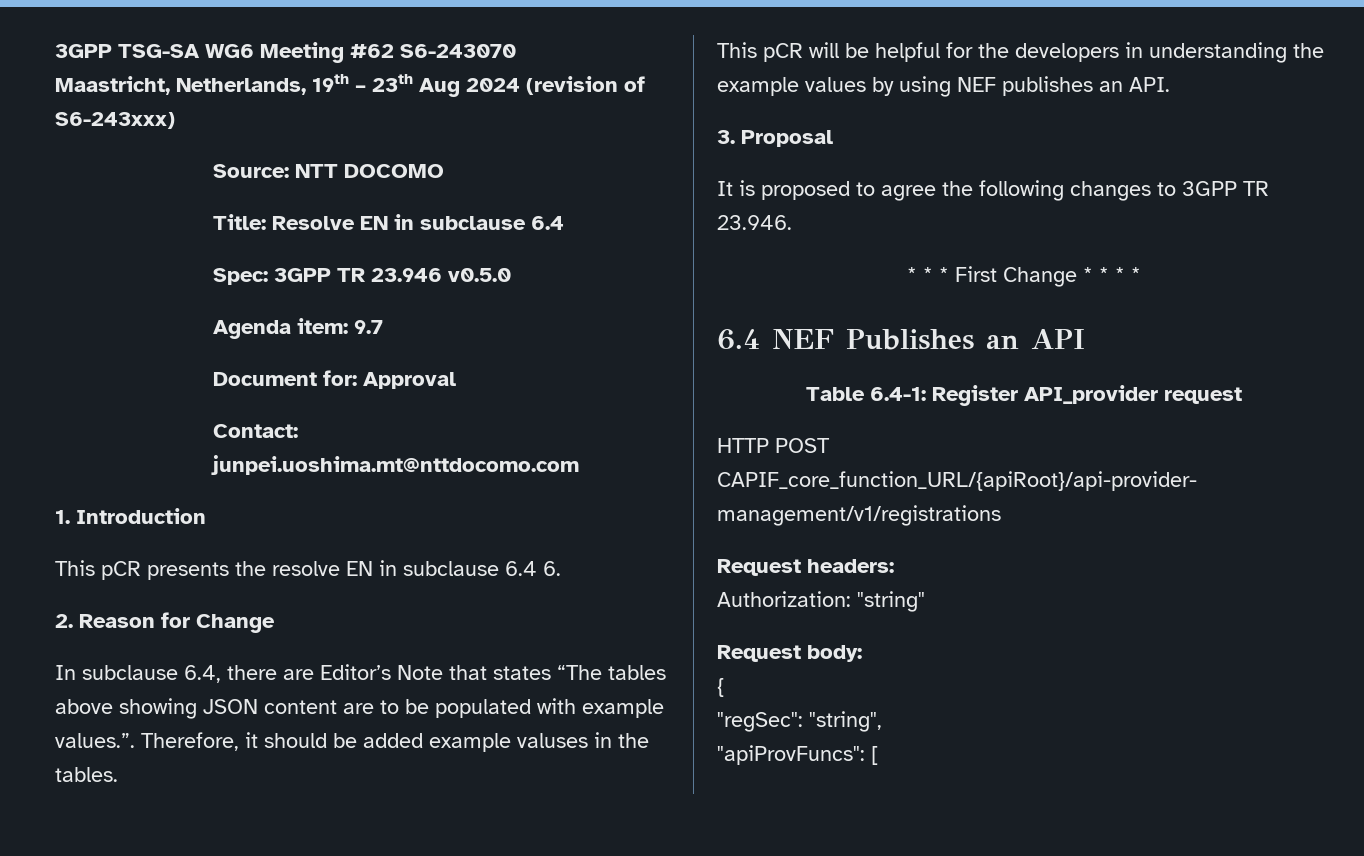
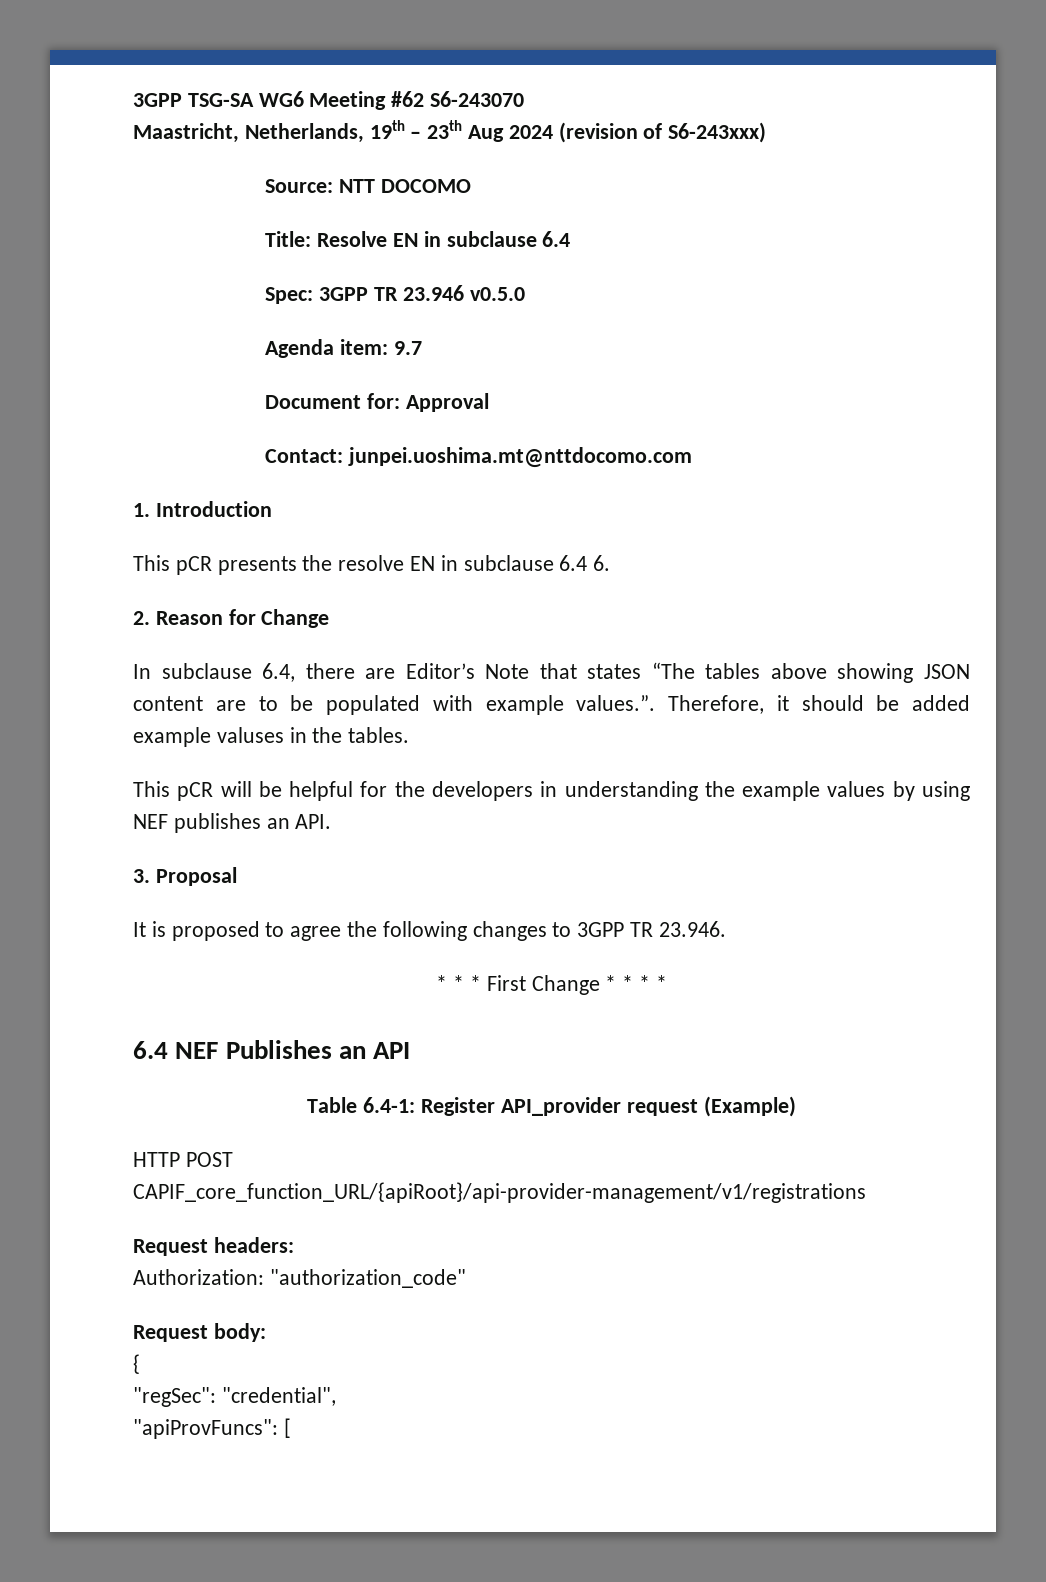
- Table 6.4-1: Register API_provider request
+ Table 6.4-1: Register API_provider request (Example)
- Authorization: "string"
+ Authorization: "authorization_code"
- "regSec": "string",
+ "regSec": "credential",

